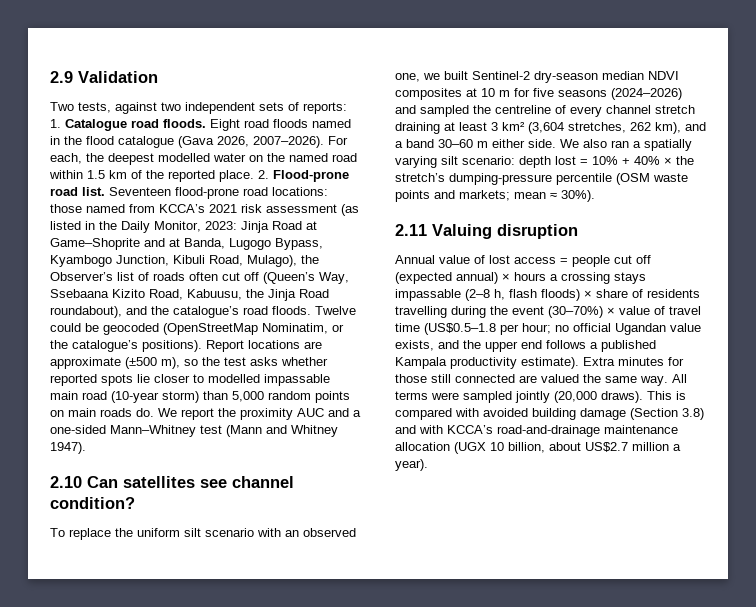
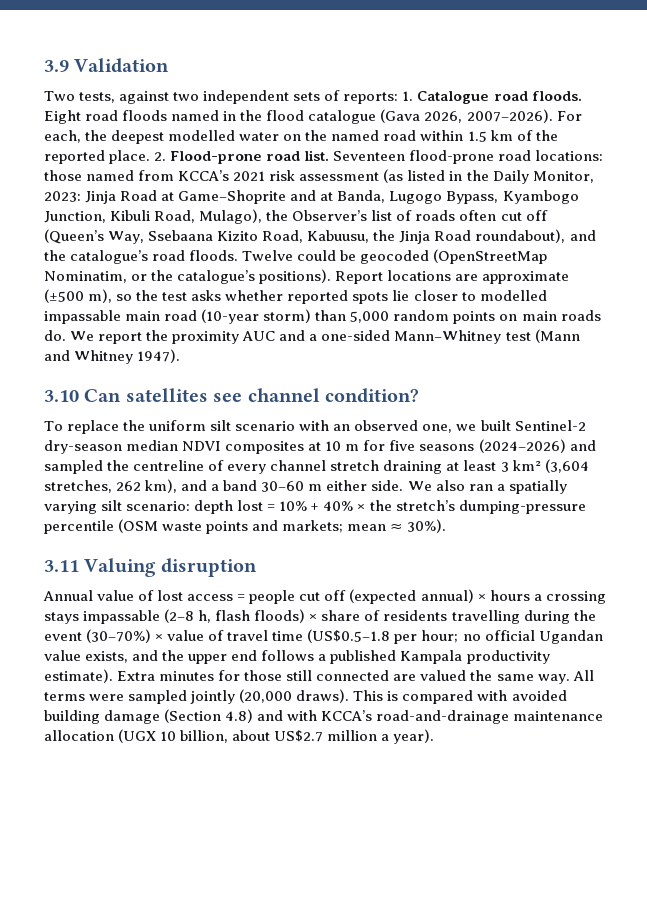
- 2.9 Validation
+ 3.9 Validation
- 2.10 Can satellites see channel condition?
+ 3.10 Can satellites see channel condition?
- 2.11 Valuing disruption
+ 3.11 Valuing disruption
- This is compared with avoided building damage (Section 3.8) and with KCCA’s road-and-drainage maintenance allocation (UGX 10 billion, about US$2.7 million a year).
+ This is compared with avoided building damage (Section 4.8) and with KCCA’s road-and-drainage maintenance allocation (UGX 10 billion, about US$2.7 million a year).

